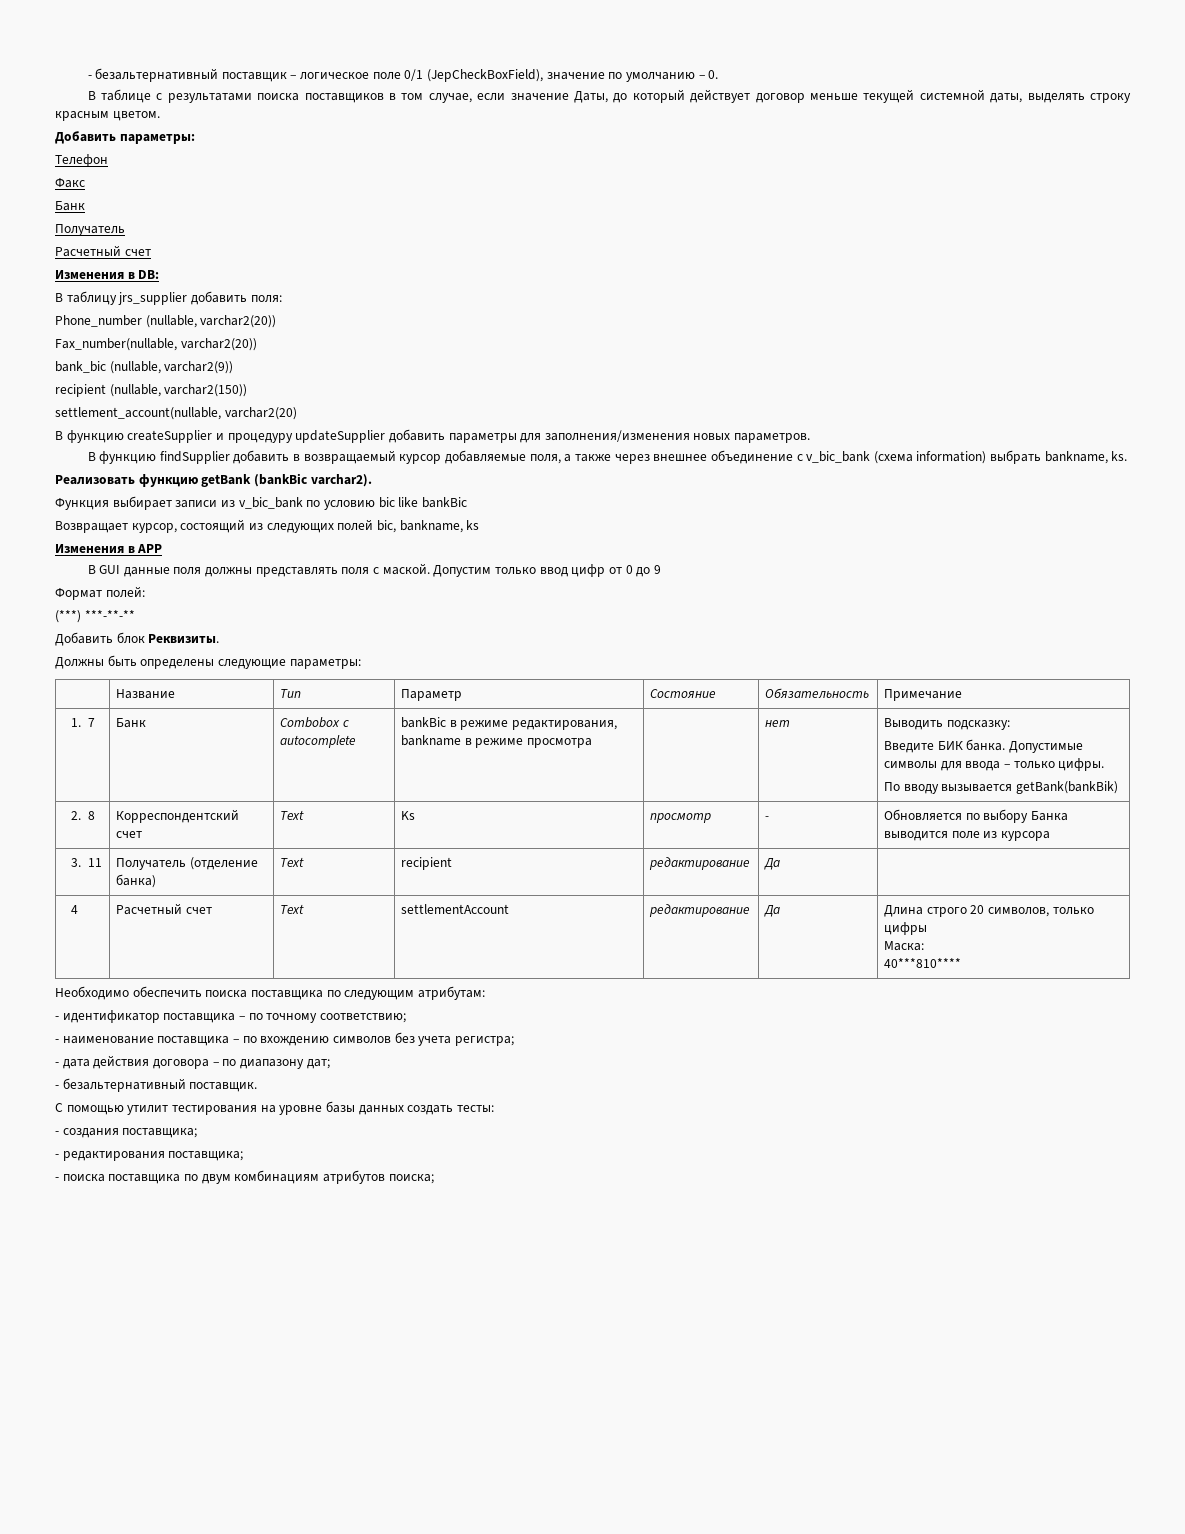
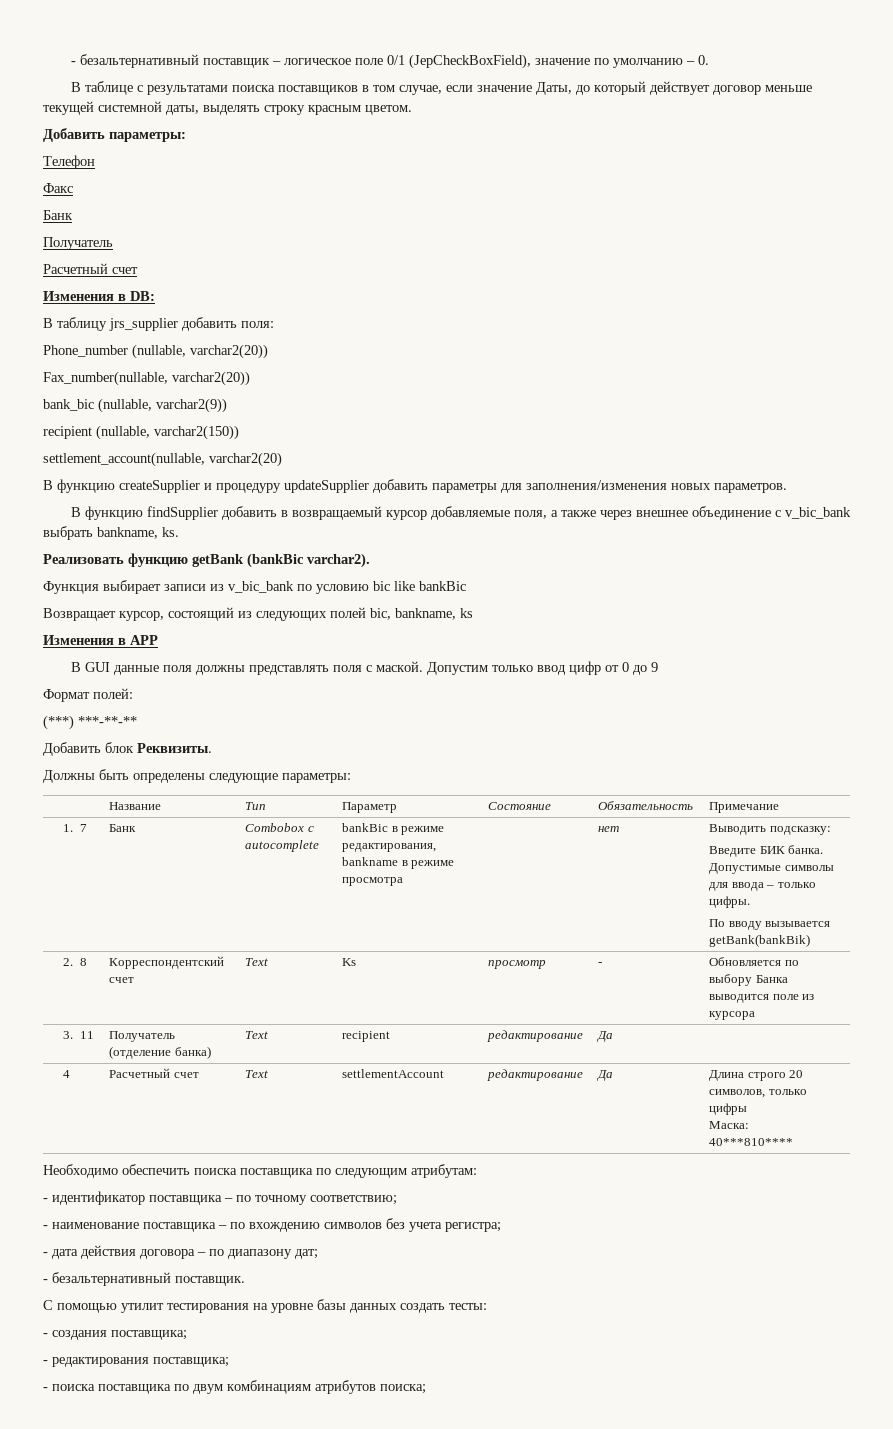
- В функцию findSupplier добавить в возвращаемый курсор добавляемые поля, а также через внешнее объединение с v_bic_bank (схема information) выбрать bankname, ks.
+ В функцию findSupplier добавить в возвращаемый курсор добавляемые поля, а также через внешнее объединение с v_bic_bank выбрать bankname, ks.

